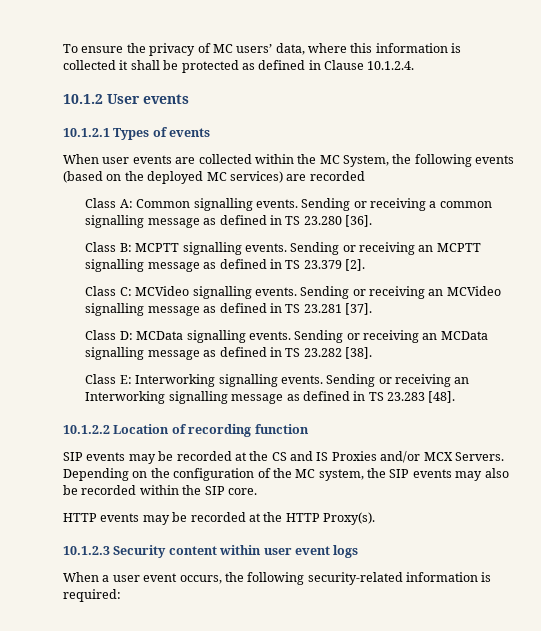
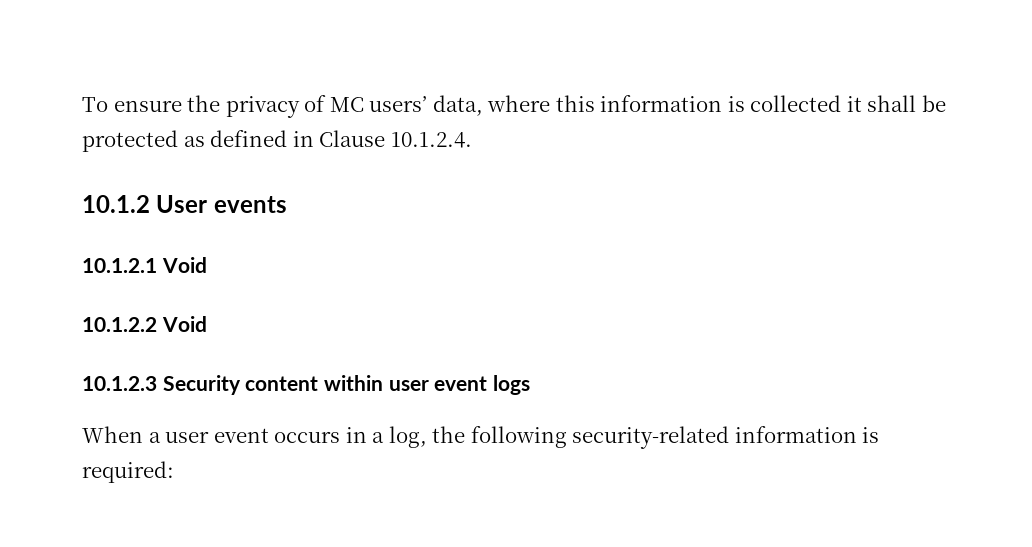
- 10.1.2.1 Types of events
- When user events are collected within the MC System, the following events (based on the deployed MC services) are recorded
- Class A: Common signalling events. Sending or receiving a common signalling message as defined in TS 23.280 [36].
- Class B: MCPTT signalling events. Sending or receiving an MCPTT signalling message as defined in TS 23.379 [2].
- Class C: MCVideo signalling events. Sending or receiving an MCVideo signalling message as defined in TS 23.281 [37].
- Class D: MCData signalling events. Sending or receiving an MCData signalling message as defined in TS 23.282 [38].
- Class E: Interworking signalling events. Sending or receiving an Interworking signalling message as defined in TS 23.283 [48].
- 10.1.2.2 Location of recording function
- SIP events may be recorded at the CS and IS Proxies and/or MCX Servers. Depending on the configuration of the MC system, the SIP events may also be recorded within the SIP core.
- HTTP events may be recorded at the HTTP Proxy(s).
+ 10.1.2.1 Void
+ 10.1.2.2 Void
- When a user event occurs, the following security-related information is required:
+ When a user event occurs in a log, the following security-related information is required:

